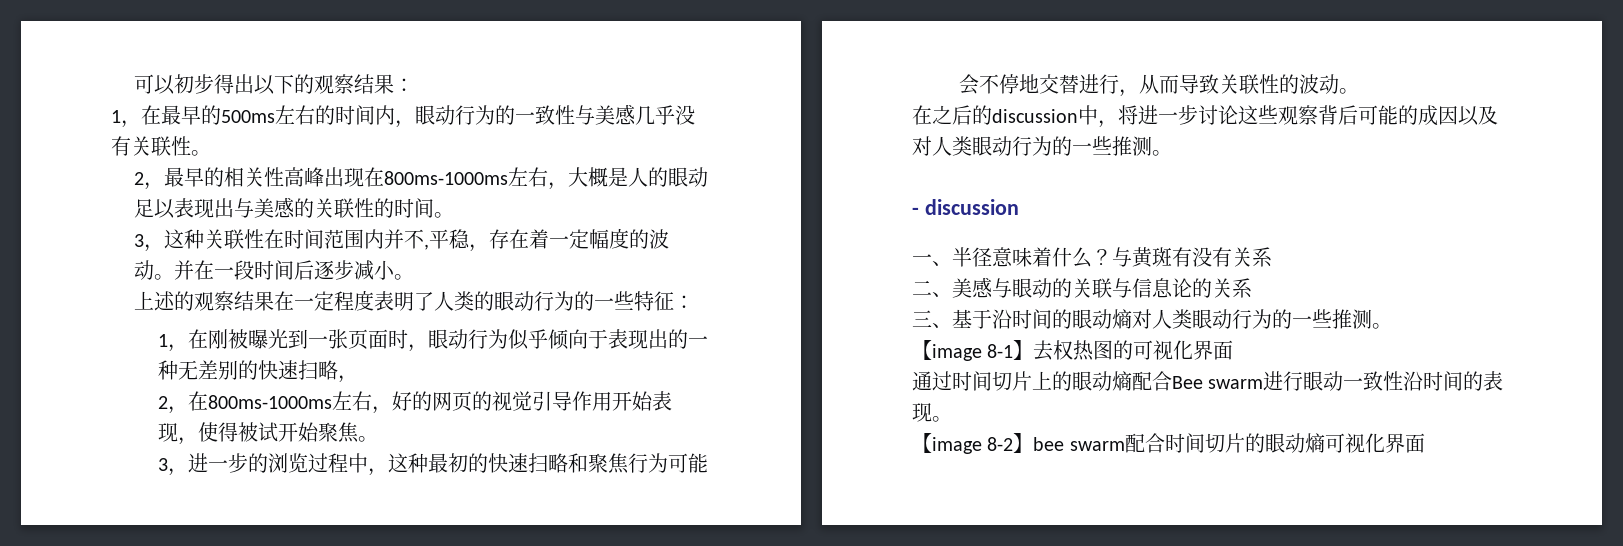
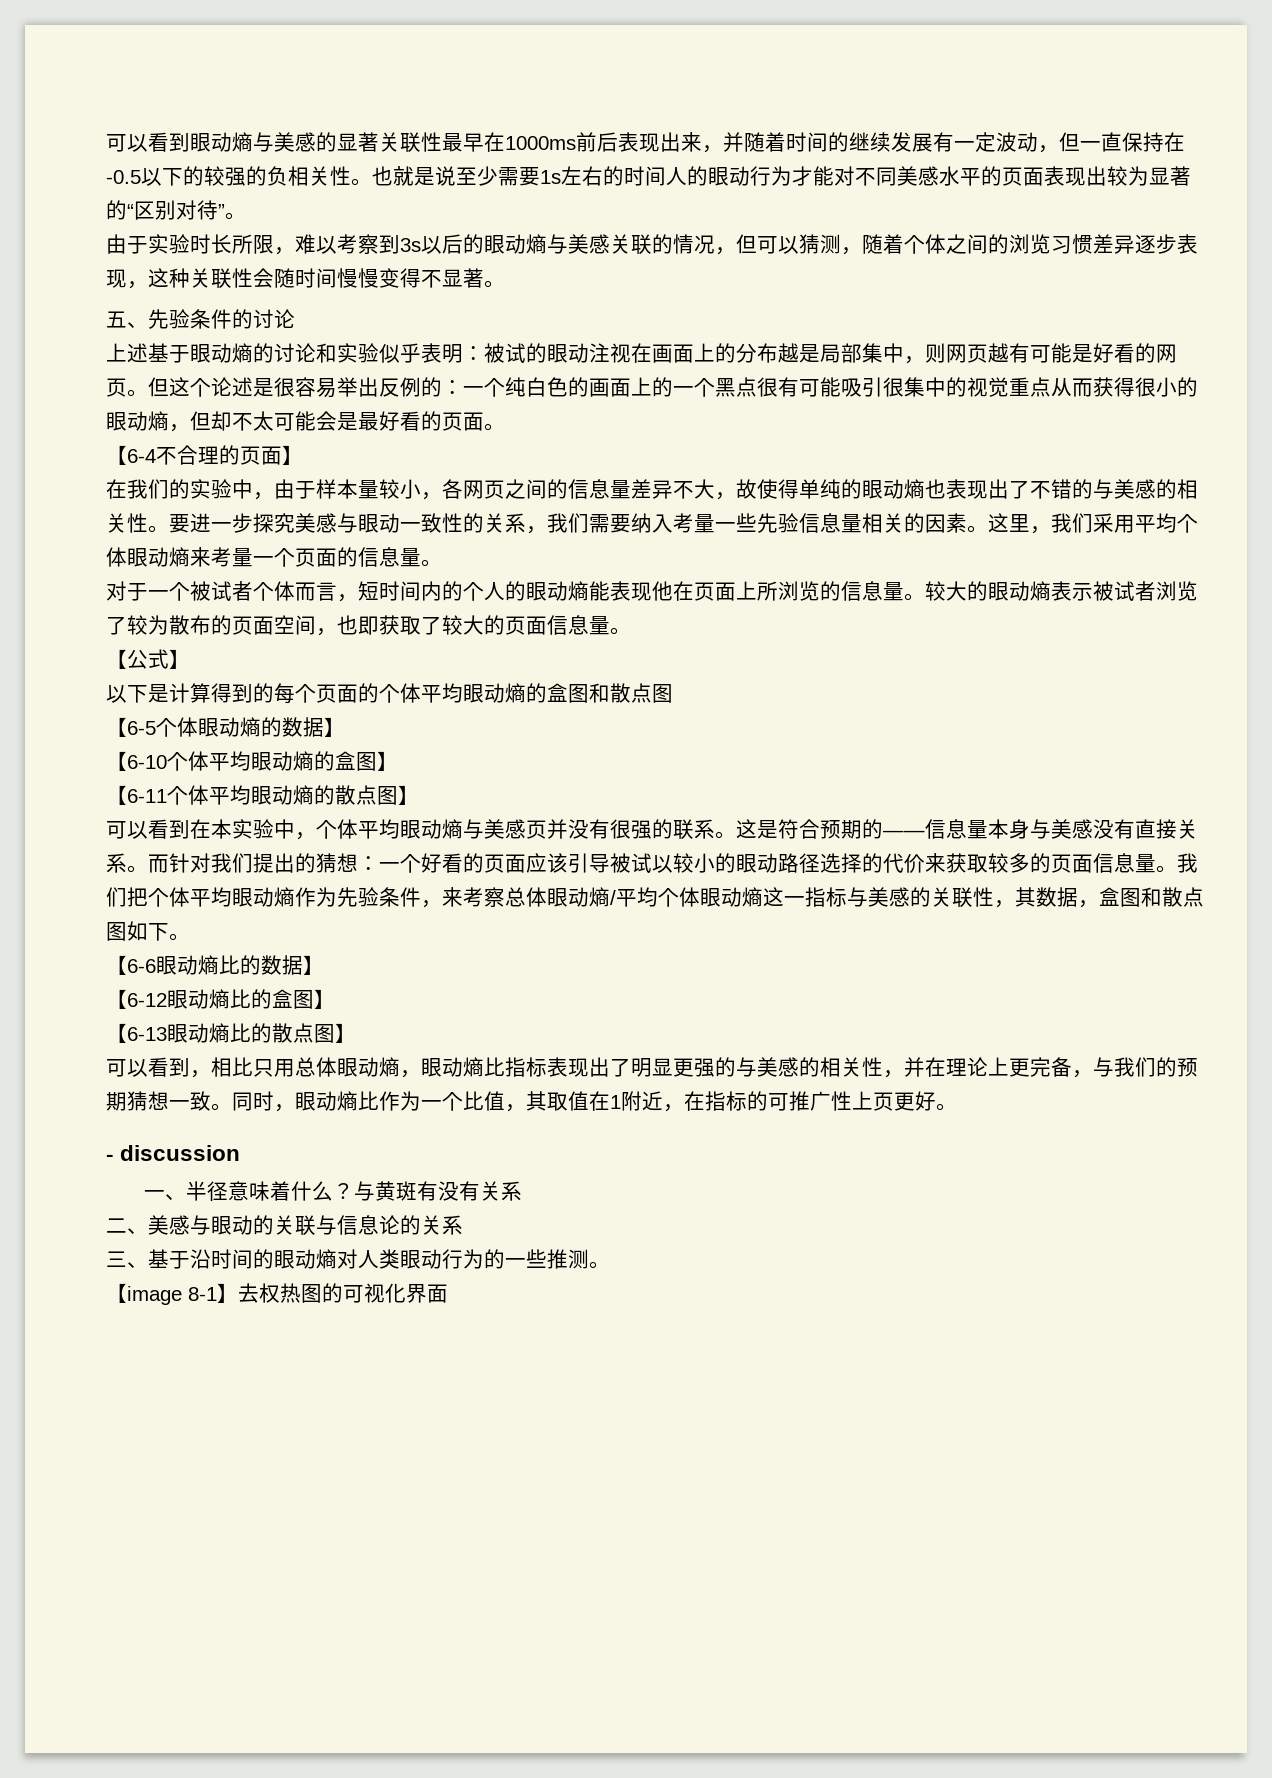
- 可以初步得出以下的观察结果：
- 1，在最早的500ms左右的时间内，眼动行为的一致性与美感几乎没有关联性。
- 2，最早的相关性高峰出现在800ms-1000ms左右，大概是人的眼动足以表现出与美感的关联性的时间。
- 3，这种关联性在时间范围内并不,平稳，存在着一定幅度的波动。并在一段时间后逐步减小。
- 上述的观察结果在一定程度表明了人类的眼动行为的一些特征：
- 1，在刚被曝光到一张页面时，眼动行为似乎倾向于表现出的一种无差别的快速扫略，
- 2，在800ms-1000ms左右，好的网页的视觉引导作用开始表现，使得被试开始聚焦。
- 3，进一步的浏览过程中，这种最初的快速扫略和聚焦行为可能会不停地交替进行，从而导致关联性的波动。
- 在之后的discussion中，将进一步讨论这些观察背后可能的成因以及对人类眼动行为的一些推测。
+ 可以看到眼动熵与美感的显著关联性最早在1000ms前后表现出来，并随着时间的继续发展有一定波动，但一直保持在-0.5以下的较强的负相关性。也就是说至少需要1s左右的时间人的眼动行为才能对不同美感水平的页面表现出较为显著的“区别对待”。
+ 由于实验时长所限，难以考察到3s以后的眼动熵与美感关联的情况，但可以猜测，随着个体之间的浏览习惯差异逐步表现，这种关联性会随时间慢慢变得不显著。
+ 五、先验条件的讨论
+ 上述基于眼动熵的讨论和实验似乎表明：被试的眼动注视在画面上的分布越是局部集中，则网页越有可能是好看的网页。但这个论述是很容易举出反例的：一个纯白色的画面上的一个黑点很有可能吸引很集中的视觉重点从而获得很小的眼动熵，但却不太可能会是最好看的页面。
+ 【6-4不合理的页面】
+ 在我们的实验中，由于样本量较小，各网页之间的信息量差异不大，故使得单纯的眼动熵也表现出了不错的与美感的相关性。要进一步探究美感与眼动一致性的关系，我们需要纳入考量一些先验信息量相关的因素。这里，我们采用平均个体眼动熵来考量一个页面的信息量。
+ 对于一个被试者个体而言，短时间内的个人的眼动熵能表现他在页面上所浏览的信息量。较大的眼动熵表示被试者浏览了较为散布的页面空间，也即获取了较大的页面信息量。
+ 【公式】
+ 以下是计算得到的每个页面的个体平均眼动熵的盒图和散点图
+ 【6-5个体眼动熵的数据】
+ 【6-10个体平均眼动熵的盒图】
+ 【6-11个体平均眼动熵的散点图】
+ 可以看到在本实验中，个体平均眼动熵与美感页并没有很强的联系。这是符合预期的——信息量本身与美感没有直接关系。而针对我们提出的猜想：一个好看的页面应该引导被试以较小的眼动路径选择的代价来获取较多的页面信息量。我们把个体平均眼动熵作为先验条件，来考察总体眼动熵/平均个体眼动熵这一指标与美感的关联性，其数据，盒图和散点图如下。
+ 【6-6眼动熵比的数据】
+ 【6-12眼动熵比的盒图】
+ 【6-13眼动熵比的散点图】
+ 可以看到，相比只用总体眼动熵，眼动熵比指标表现出了明显更强的与美感的相关性，并在理论上更完备，与我们的预期猜想一致。同时，眼动熵比作为一个比值，其取值在1附近，在指标的可推广性上页更好。
- 通过时间切片上的眼动熵配合Bee swarm进行眼动一致性沿时间的表现。
- 【image 8-2】bee swarm配合时间切片的眼动熵可视化界面

